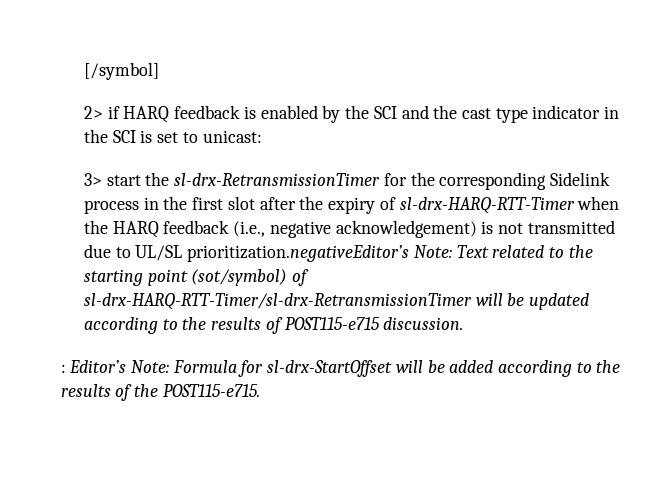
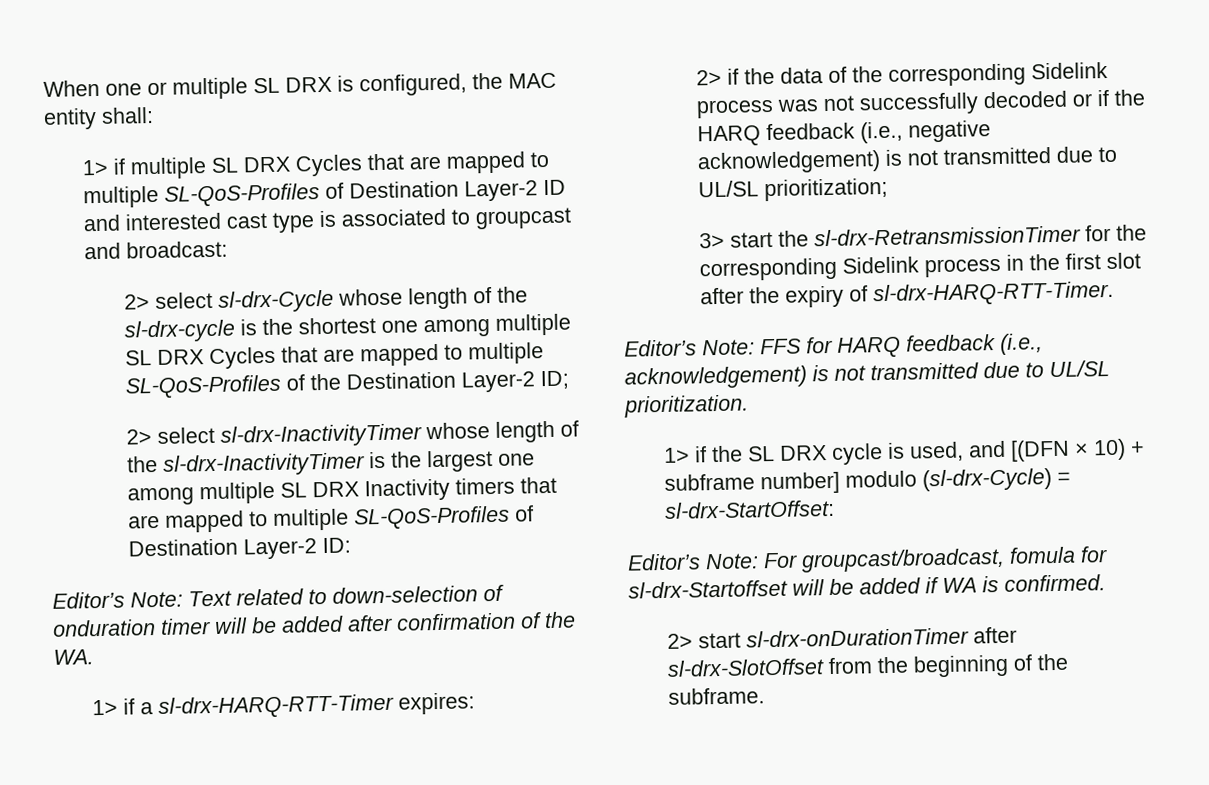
- [/symbol]
- 2> if HARQ feedback is enabled by the SCI and the cast type indicator in the SCI is set to unicast:
+ When one or multiple SL DRX is configured, the MAC entity shall:
+ 1> if multiple SL DRX Cycles that are mapped to multiple SL-QoS-Profiles of Destination Layer-2 ID and interested cast type is associated to groupcast and broadcast:
+ 2> select sl-drx-Cycle whose length of the sl-drx-cycle is the shortest one among multiple SL DRX Cycles that are mapped to multiple SL-QoS-Profiles of the Destination Layer-2 ID;
+ 2> select sl-drx-InactivityTimer whose length of the sl-drx-InactivityTimer is the largest one among multiple SL DRX Inactivity timers that are mapped to multiple SL-QoS-Profiles of Destination Layer-2 ID:
+ Editor’s Note: Text related to down-selection of onduration timer will be added after confirmation of the WA.
+ 1> if a sl-drx-HARQ-RTT-Timer expires:
+ 2> if the data of the corresponding Sidelink process was not successfully decoded or if the HARQ feedback (i.e., negative acknowledgement) is not transmitted due to UL/SL prioritization;
- 3> start the sl-drx-RetransmissionTimer for the corresponding Sidelink process in the first slot after the expiry of sl-drx-HARQ-RTT-Timer when the HARQ feedback (i.e., negative acknowledgement) is not transmitted due to UL/SL prioritization.negativeEditor’s Note: Text related to the starting point (sot/symbol) of sl-drx-HARQ-RTT-Timer/sl-drx-RetransmissionTimer will be updated according to the results of POST115-e715 discussion.
- : Editor’s Note: Formula for sl-drx-StartOffset will be added according to the results of the POST115-e715.
+ 3> start the sl-drx-RetransmissionTimer for the corresponding Sidelink process in the first slot after the expiry of sl-drx-HARQ-RTT-Timer.
+ Editor’s Note: FFS for HARQ feedback (i.e., acknowledgement) is not transmitted due to UL/SL prioritization.
+ 1> if the SL DRX cycle is used, and [(DFN × 10) + subframe number] modulo (sl-drx-Cycle) = sl-drx-StartOffset:
+ Editor’s Note: For groupcast/broadcast, fomula for sl-drx-Startoffset will be added if WA is confirmed.
+ 2> start sl-drx-onDurationTimer after sl-drx-SlotOffset from the beginning of the subframe.

